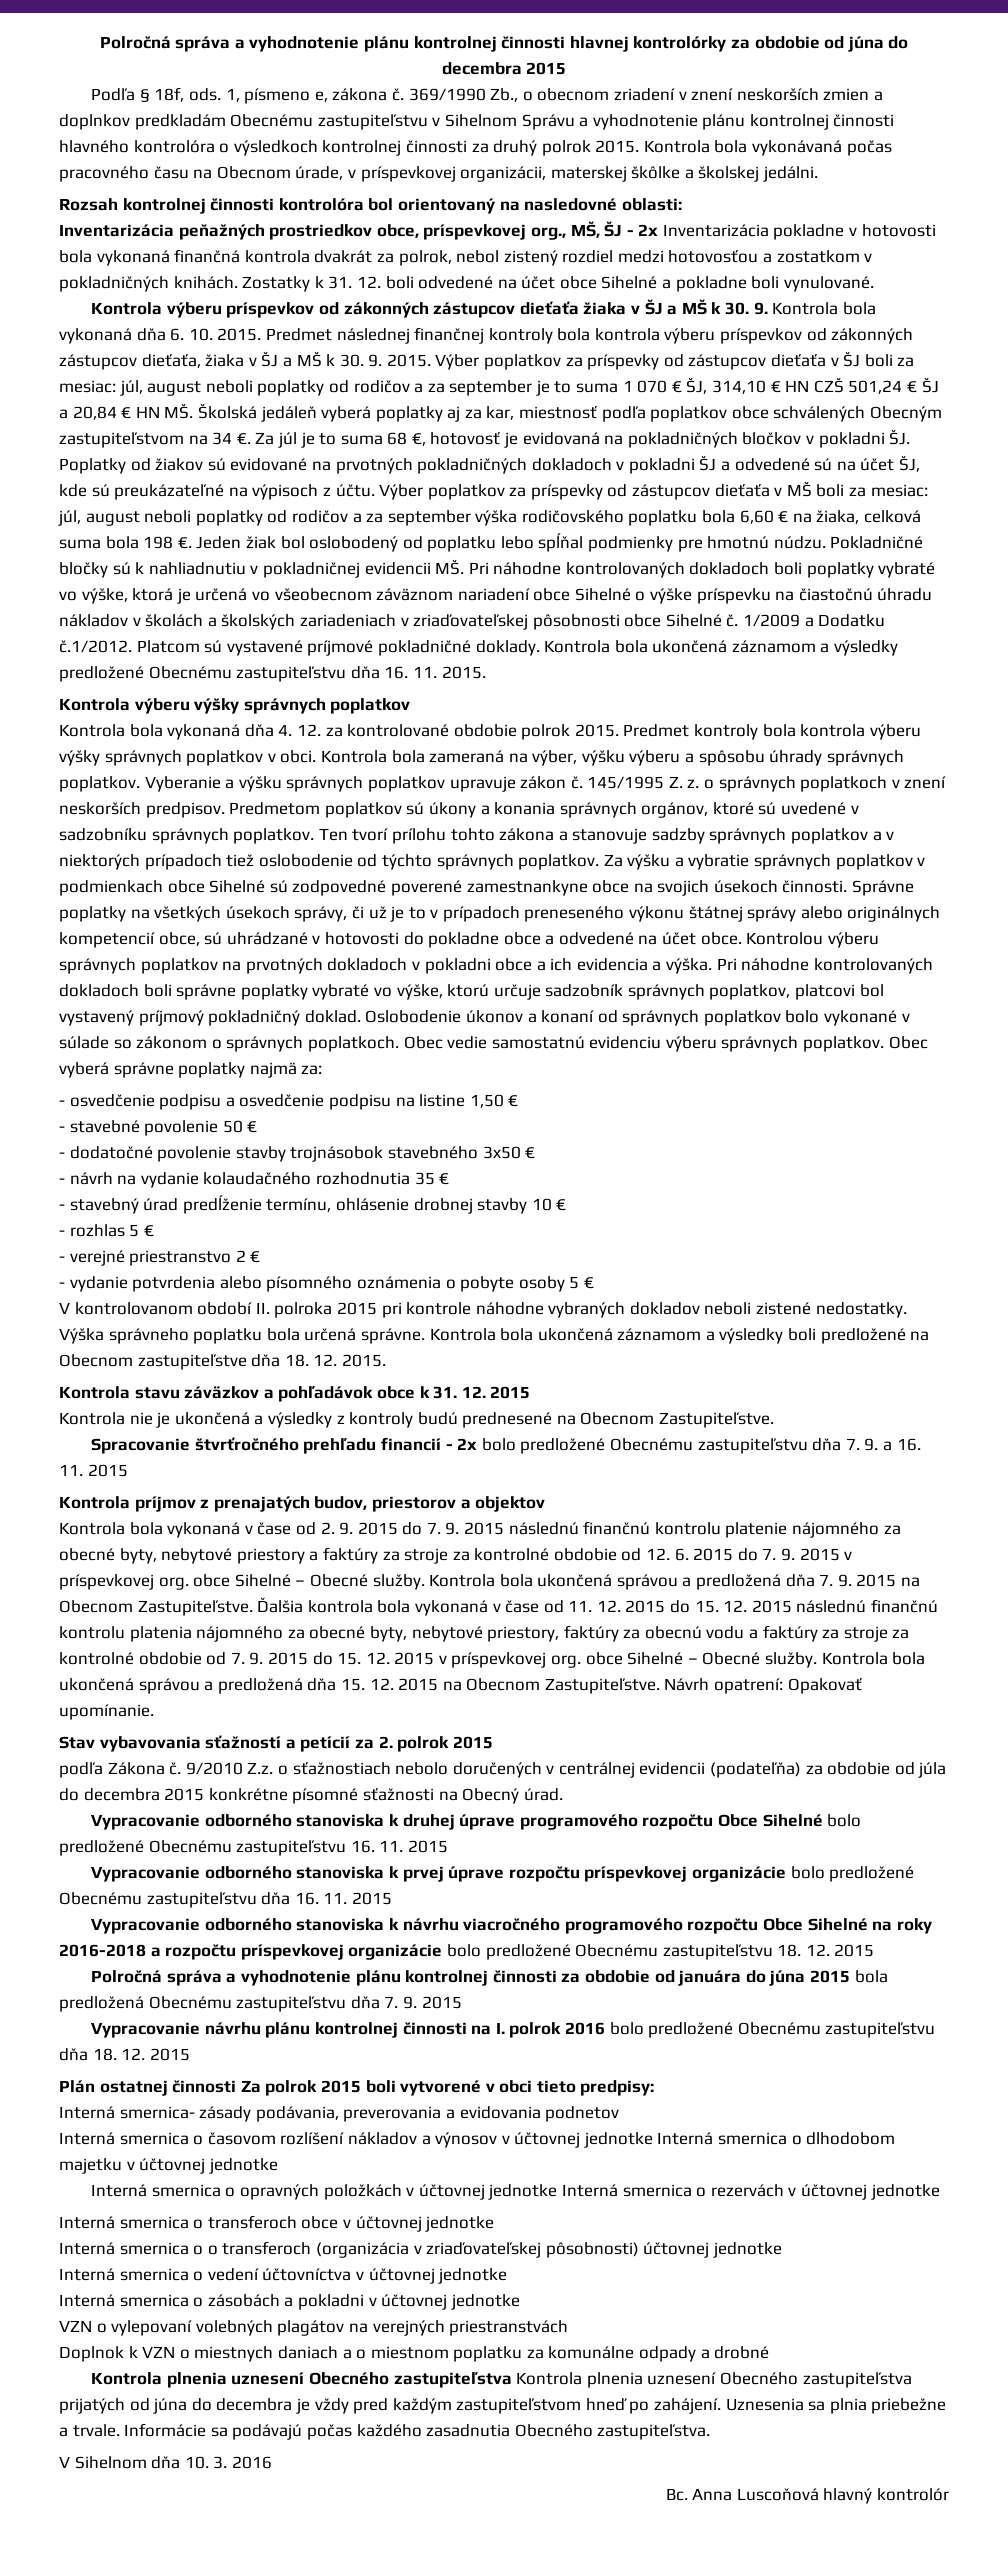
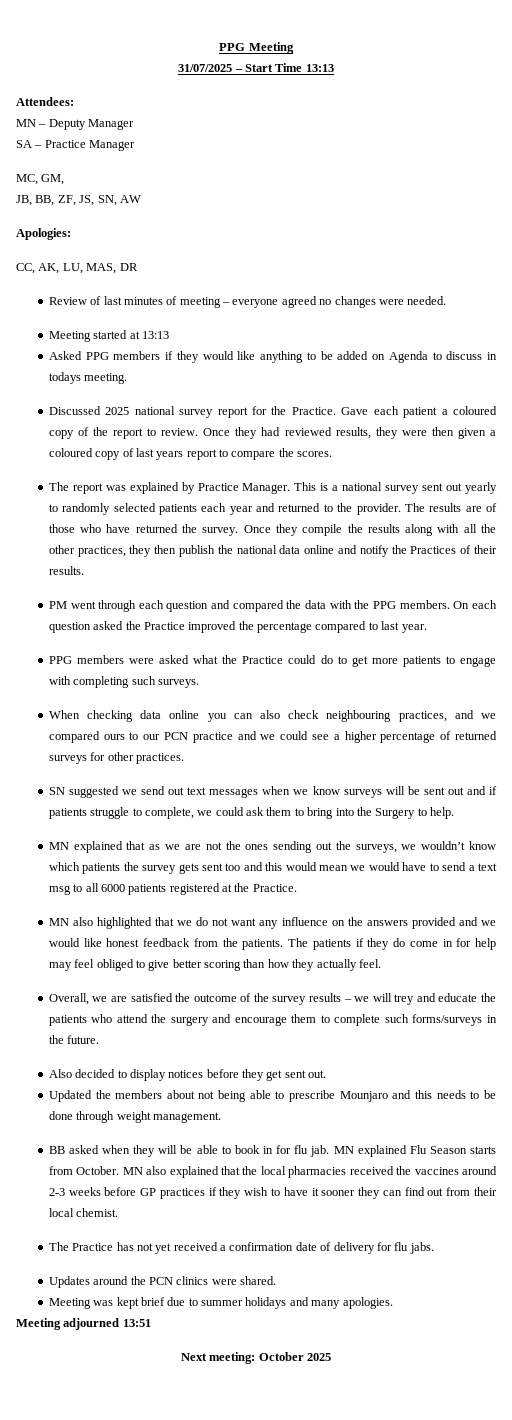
- Polročná správa a vyhodnotenie plánu kontrolnej činnosti hlavnej kontrolórky za obdobie od júna do decembra 2015
- Podľa § 18f, ods. 1, písmeno e, zákona č. 369/1990 Zb., o obecnom zriadení v znení neskorších zmien a doplnkov predkladám Obecnému zastupiteľstvu v Sihelnom Správu a vyhodnotenie plánu kontrolnej činnosti hlavného kontrolóra o výsledkoch kontrolnej činnosti za druhý polrok 2015. Kontrola bola vykonávaná počas pracovného času na Obecnom úrade, v príspevkovej organizácii, materskej škôlke a školskej jedálni.
- Rozsah kontrolnej činnosti kontrolóra bol orientovaný na nasledovné oblasti:
- Inventarizácia peňažných prostriedkov obce, príspevkovej org., MŠ, ŠJ - 2x Inventarizácia pokladne v hotovosti bola vykonaná finančná kontrola dvakrát za polrok, nebol zistený rozdiel medzi hotovosťou a zostatkom v pokladničných knihách. Zostatky k 31. 12. boli odvedené na účet obce Sihelné a pokladne boli vynulované.
- Kontrola výberu príspevkov od zákonných zástupcov dieťaťa žiaka v ŠJ a MŠ k 30. 9. Kontrola bola vykonaná dňa 6. 10. 2015. Predmet následnej finančnej kontroly bola kontrola výberu príspevkov od zákonných zástupcov dieťaťa, žiaka v ŠJ a MŠ k 30. 9. 2015. Výber poplatkov za príspevky od zástupcov dieťaťa v ŠJ boli za mesiac: júl, august neboli poplatky od rodičov a za september je to suma 1 070 € ŠJ, 314,10 € HN CZŠ 501,24 € ŠJ a 20,84 € HN MŠ. Školská jedáleň vyberá poplatky aj za kar, miestnosť podľa poplatkov obce schválených Obecným zastupiteľstvom na 34 €. Za júl je to suma 68 €, hotovosť je evidovaná na pokladničných bločkov v pokladni ŠJ. Poplatky od žiakov sú evidované na prvotných pokladničných dokladoch v pokladni ŠJ a odvedené sú na účet ŠJ, kde sú preukázateľné na výpisoch z účtu. Výber poplatkov za príspevky od zástupcov dieťaťa v MŠ boli za mesiac: júl, august neboli poplatky od rodičov a za september výška rodičovského poplatku bola 6,60 € na žiaka, celková suma bola 198 €. Jeden žiak bol oslobodený od poplatku lebo spĺňal podmienky pre hmotnú núdzu. Pokladničné bločky sú k nahliadnutiu v pokladničnej evidencii MŠ. Pri náhodne kontrolovaných dokladoch boli poplatky vybraté vo výške, ktorá je určená vo všeobecnom záväznom nariadení obce Sihelné o výške príspevku na čiastočnú úhradu nákladov v školách a školských zariadeniach v zriaďovateľskej pôsobnosti obce Sihelné č. 1/2009 a Dodatku č.1/2012. Platcom sú vystavené príjmové pokladničné doklady. Kontrola bola ukončená záznamom a výsledky predložené Obecnému zastupiteľstvu dňa 16. 11. 2015.
- Kontrola výberu výšky správnych poplatkov
- Kontrola bola vykonaná dňa 4. 12. za kontrolované obdobie polrok 2015. Predmet kontroly bola kontrola výberu výšky správnych poplatkov v obci. Kontrola bola zameraná na výber, výšku výberu a spôsobu úhrady správnych poplatkov. Vyberanie a výšku správnych poplatkov upravuje zákon č. 145/1995 Z. z. o správnych poplatkoch v znení neskorších predpisov. Predmetom poplatkov sú úkony a konania správnych orgánov, ktoré sú uvedené v sadzobníku správnych poplatkov. Ten tvorí prílohu tohto zákona a stanovuje sadzby správnych poplatkov a v niektorých prípadoch tiež oslobodenie od týchto správnych poplatkov. Za výšku a vybratie správnych poplatkov v podmienkach obce Sihelné sú zodpovedné poverené zamestnankyne obce na svojich úsekoch činnosti. Správne poplatky na všetkých úsekoch správy, či už je to v prípadoch preneseného výkonu štátnej správy alebo originálnych kompetencií obce, sú uhrádzané v hotovosti do pokladne obce a odvedené na účet obce. Kontrolou výberu správnych poplatkov na prvotných dokladoch v pokladni obce a ich evidencia a výška. Pri náhodne kontrolovaných dokladoch boli správne poplatky vybraté vo výške, ktorú určuje sadzobník správnych poplatkov, platcovi bol vystavený príjmový pokladničný doklad. Oslobodenie úkonov a konaní od správnych poplatkov bolo vykonané v súlade so zákonom o správnych poplatkoch. Obec vedie samostatnú evidenciu výberu správnych poplatkov. Obec vyberá správne poplatky najmä za:
- - osvedčenie podpisu a osvedčenie podpisu na listine 1,50 €
- - stavebné povolenie 50 €
- - dodatočné povolenie stavby trojnásobok stavebného 3x50 €
- - návrh na vydanie kolaudačného rozhodnutia 35 €
- - stavebný úrad predĺženie termínu, ohlásenie drobnej stavby 10 €
- - rozhlas 5 €
- - verejné priestranstvo 2 €
- - vydanie potvrdenia alebo písomného oznámenia o pobyte osoby 5 €
- V kontrolovanom období II. polroka 2015 pri kontrole náhodne vybraných dokladov neboli zistené nedostatky. Výška správneho poplatku bola určená správne. Kontrola bola ukončená záznamom a výsledky boli predložené na Obecnom zastupiteľstve dňa 18. 12. 2015.
- Kontrola stavu záväzkov a pohľadávok obce k 31. 12. 2015
- Kontrola nie je ukončená a výsledky z kontroly budú prednesené na Obecnom Zastupiteľstve.
- Spracovanie štvrťročného prehľadu financií - 2x bolo predložené Obecnému zastupiteľstvu dňa 7. 9. a 16. 11. 2015
- Kontrola príjmov z prenajatých budov, priestorov a objektov
- Kontrola bola vykonaná v čase od 2. 9. 2015 do 7. 9. 2015 následnú finančnú kontrolu platenie nájomného za obecné byty, nebytové priestory a faktúry za stroje za kontrolné obdobie od 12. 6. 2015 do 7. 9. 2015 v príspevkovej org. obce Sihelné – Obecné služby. Kontrola bola ukončená správou a predložená dňa 7. 9. 2015 na Obecnom Zastupiteľstve. Ďalšia kontrola bola vykonaná v čase od 11. 12. 2015 do 15. 12. 2015 následnú finančnú kontrolu platenia nájomného za obecné byty, nebytové priestory, faktúry za obecnú vodu a faktúry za stroje za kontrolné obdobie od 7. 9. 2015 do 15. 12. 2015 v príspevkovej org. obce Sihelné – Obecné služby. Kontrola bola ukončená správou a predložená dňa 15. 12. 2015 na Obecnom Zastupiteľstve. Návrh opatrení: Opakovať upomínanie.
- Stav vybavovania sťažností a petícií za 2. polrok 2015
- podľa Zákona č. 9/2010 Z.z. o sťažnostiach nebolo doručených v centrálnej evidencii (podateľňa) za obdobie od júla do decembra 2015 konkrétne písomné sťažnosti na Obecný úrad.
- Vypracovanie odborného stanoviska k druhej úprave programového rozpočtu Obce Sihelné bolo predložené Obecnému zastupiteľstvu 16. 11. 2015
- Vypracovanie odborného stanoviska k prvej úprave rozpočtu príspevkovej organizácie bolo predložené Obecnému zastupiteľstvu dňa 16. 11. 2015
- Vypracovanie odborného stanoviska k návrhu viacročného programového rozpočtu Obce Sihelné na roky 2016-2018 a rozpočtu príspevkovej organizácie bolo predložené Obecnému zastupiteľstvu 18. 12. 2015
- Polročná správa a vyhodnotenie plánu kontrolnej činnosti za obdobie od januára do júna 2015 bola predložená Obecnému zastupiteľstvu dňa 7. 9. 2015
- Vypracovanie návrhu plánu kontrolnej činnosti na I. polrok 2016 bolo predložené Obecnému zastupiteľstvu dňa 18. 12. 2015
- Plán ostatnej činnosti Za polrok 2015 boli vytvorené v obci tieto predpisy:
- Interná smernica- zásady podávania, preverovania a evidovania podnetov
- Interná smernica o časovom rozlíšení nákladov a výnosov v účtovnej jednotke Interná smernica o dlhodobom majetku v účtovnej jednotke
- Interná smernica o opravných položkách v účtovnej jednotke Interná smernica o rezervách v účtovnej jednotke
- Interná smernica o transferoch obce v účtovnej jednotke
- Interná smernica o o transferoch (organizácia v zriaďovateľskej pôsobnosti) účtovnej jednotke
- Interná smernica o vedení účtovníctva v účtovnej jednotke
- Interná smernica o zásobách a pokladni v účtovnej jednotke
- VZN o vylepovaní volebných plagátov na verejných priestranstvách
- Doplnok k VZN o miestnych daniach a o miestnom poplatku za komunálne odpady a drobné
- Kontrola plnenia uznesení Obecného zastupiteľstva Kontrola plnenia uznesení Obecného zastupiteľstva prijatých od júna do decembra je vždy pred každým zastupiteľstvom hneď po zahájení. Uznesenia sa plnia priebežne a trvale. Informácie sa podávajú počas každého zasadnutia Obecného zastupiteľstva.
- V Sihelnom dňa 10. 3. 2016
- Bc. Anna Luscoňová hlavný kontrolór
+ PPG Meeting
+ 31/07/2025 – Start Time 13:13
+ Attendees:
+ MN – Deputy Manager
+ SA – Practice Manager
+ MC, GM,
+ JB, BB, ZF, JS, SN, AW
+ Apologies:
+ CC, AK, LU, MAS, DR
+ Review of last minutes of meeting – everyone agreed no changes were needed.
+ Meeting started at 13:13
+ Asked PPG members if they would like anything to be added on Agenda to discuss in todays meeting.
+ Discussed 2025 national survey report for the Practice. Gave each patient a coloured copy of the report to review. Once they had reviewed results, they were then given a coloured copy of last years report to compare the scores.
+ The report was explained by Practice Manager. This is a national survey sent out yearly to randomly selected patients each year and returned to the provider. The results are of those who have returned the survey. Once they compile the results along with all the other practices, they then publish the national data online and notify the Practices of their results.
+ PM went through each question and compared the data with the PPG members. On each question asked the Practice improved the percentage compared to last year.
+ PPG members were asked what the Practice could do to get more patients to engage with completing such surveys.
+ When checking data online you can also check neighbouring practices, and we compared ours to our PCN practice and we could see a higher percentage of returned surveys for other practices.
+ SN suggested we send out text messages when we know surveys will be sent out and if patients struggle to complete, we could ask them to bring into the Surgery to help.
+ MN explained that as we are not the ones sending out the surveys, we wouldn’t know which patients the survey gets sent too and this would mean we would have to send a text msg to all 6000 patients registered at the Practice.
+ MN also highlighted that we do not want any influence on the answers provided and we would like honest feedback from the patients. The patients if they do come in for help may feel obliged to give better scoring than how they actually feel.
+ Overall, we are satisfied the outcome of the survey results – we will trey and educate the patients who attend the surgery and encourage them to complete such forms/surveys in the future.
+ Also decided to display notices before they get sent out.
+ Updated the members about not being able to prescribe Mounjaro and this needs to be done through weight management.
+ BB asked when they will be able to book in for flu jab. MN explained Flu Season starts from October. MN also explained that the local pharmacies received the vaccines around 2-3 weeks before GP practices if they wish to have it sooner they can find out from their local chemist.
+ The Practice has not yet received a confirmation date of delivery for flu jabs.
+ Updates around the PCN clinics were shared.
+ Meeting was kept brief due to summer holidays and many apologies.
+ Meeting adjourned 13:51
+ Next meeting: October 2025

